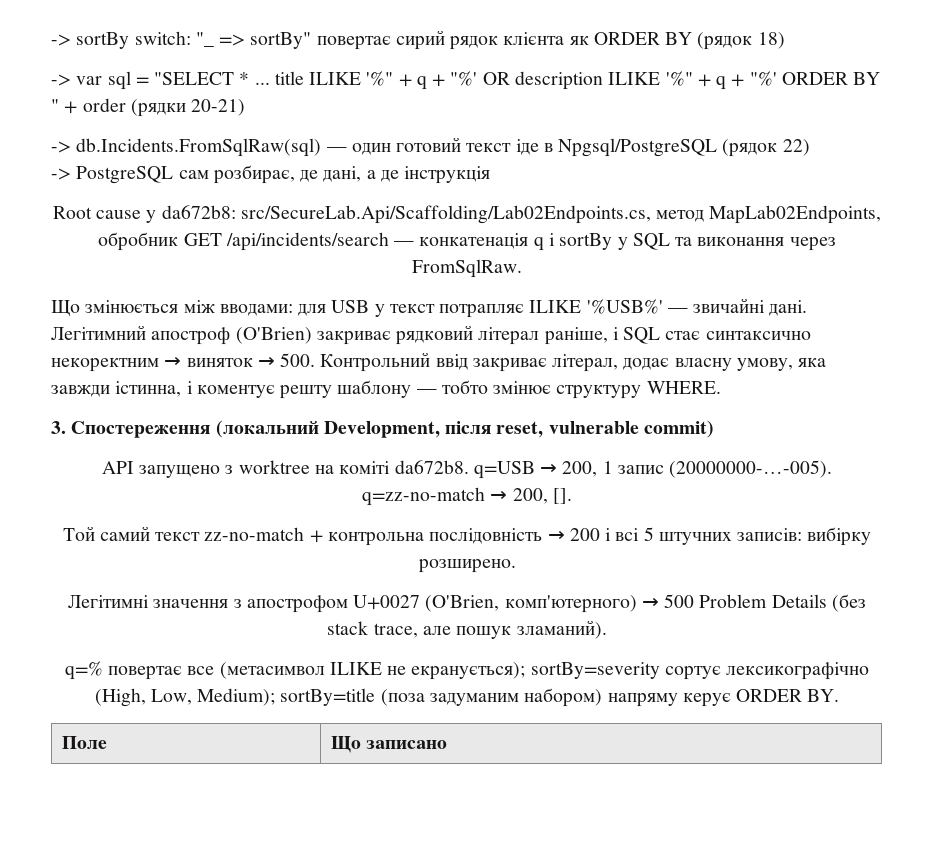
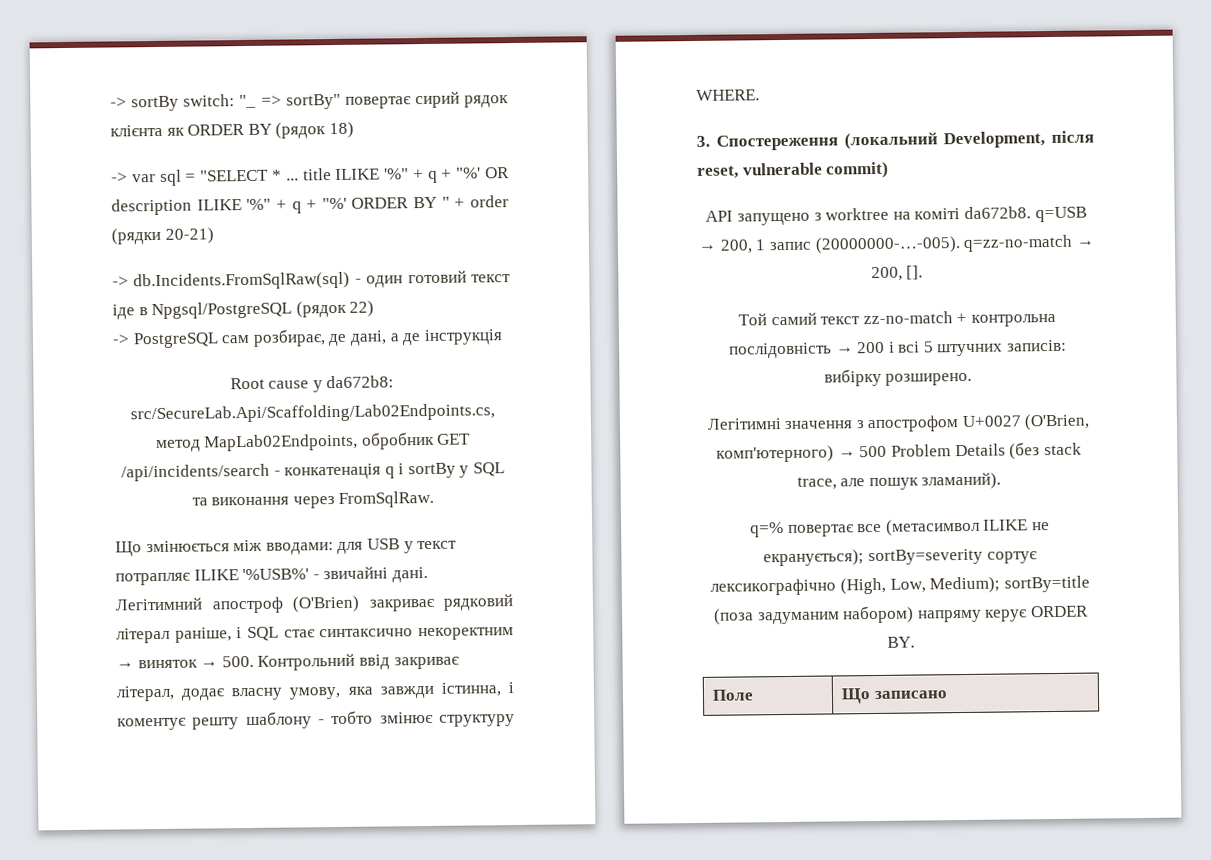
- -> db.Incidents.FromSqlRaw(sql) — один готовий текст іде в Npgsql/PostgreSQL (рядок 22)
+ -> db.Incidents.FromSqlRaw(sql) - один готовий текст іде в Npgsql/PostgreSQL (рядок 22)
- Root cause у da672b8: src/SecureLab.Api/Scaffolding/Lab02Endpoints.cs, метод MapLab02Endpoints, обробник GET /api/incidents/search — конкатенація q і sortBy у SQL та виконання через FromSqlRaw.
+ Root cause у da672b8: src/SecureLab.Api/Scaffolding/Lab02Endpoints.cs, метод MapLab02Endpoints, обробник GET /api/incidents/search - конкатенація q і sortBy у SQL та виконання через FromSqlRaw.
- Що змінюється між вводами: для USB у текст потрапляє ILIKE '%USB%' — звичайні дані.
+ Що змінюється між вводами: для USB у текст потрапляє ILIKE '%USB%' - звичайні дані.
- Легітимний апостроф (O'Brien) закриває рядковий літерал раніше, і SQL стає синтаксично некоректним → виняток → 500. Контрольний ввід закриває літерал, додає власну умову, яка завжди істинна, і коментує решту шаблону — тобто змінює структуру WHERE.
+ Легітимний апостроф (O'Brien) закриває рядковий літерал раніше, і SQL стає синтаксично некоректним → виняток → 500. Контрольний ввід закриває літерал, додає власну умову, яка завжди істинна, і коментує решту шаблону - тобто змінює структуру WHERE.

